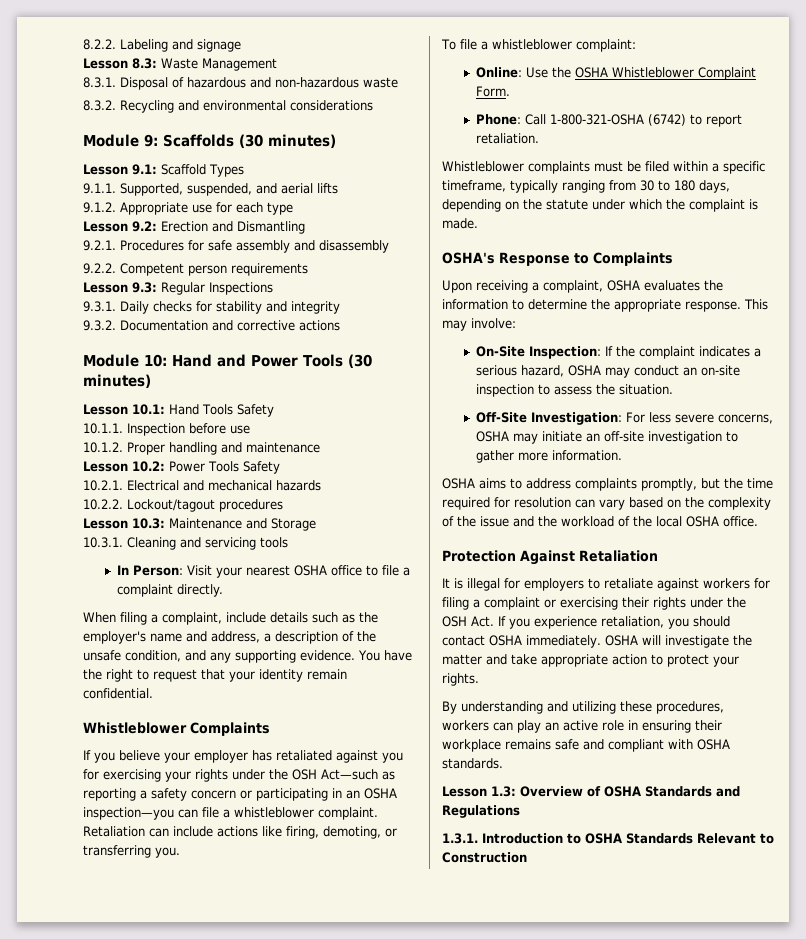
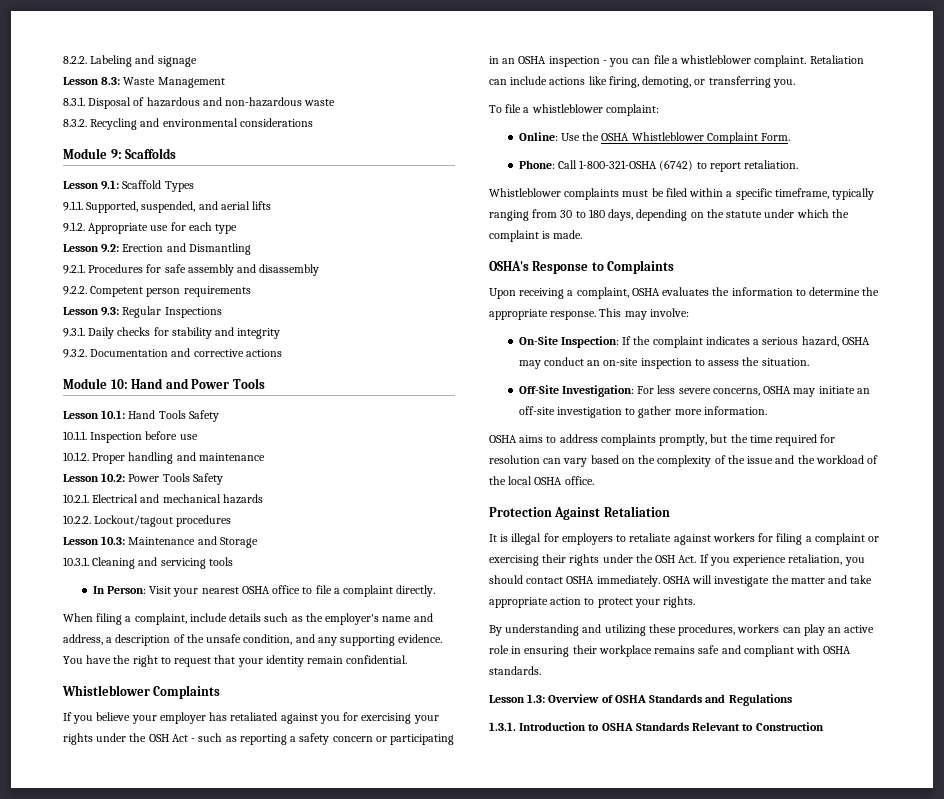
- Module 9: Scaffolds (30 minutes)
+ Module 9: Scaffolds
- Module 10: Hand and Power Tools (30 minutes)
+ Module 10: Hand and Power Tools
- If you believe your employer has retaliated against you for exercising your rights under the OSH Act—such as reporting a safety concern or participating in an OSHA inspection—you can file a whistleblower complaint.
+ If you believe your employer has retaliated against you for exercising your rights under the OSH Act - such as reporting a safety concern or participating in an OSHA inspection - you can file a whistleblower complaint.

